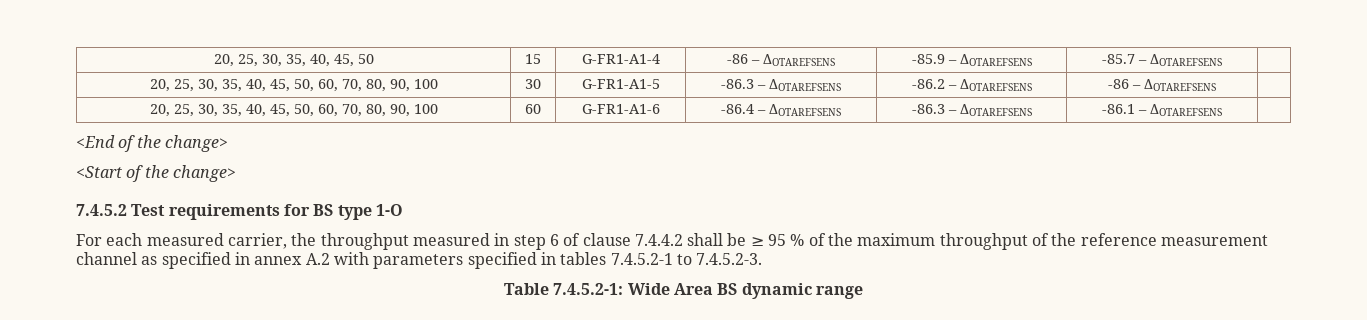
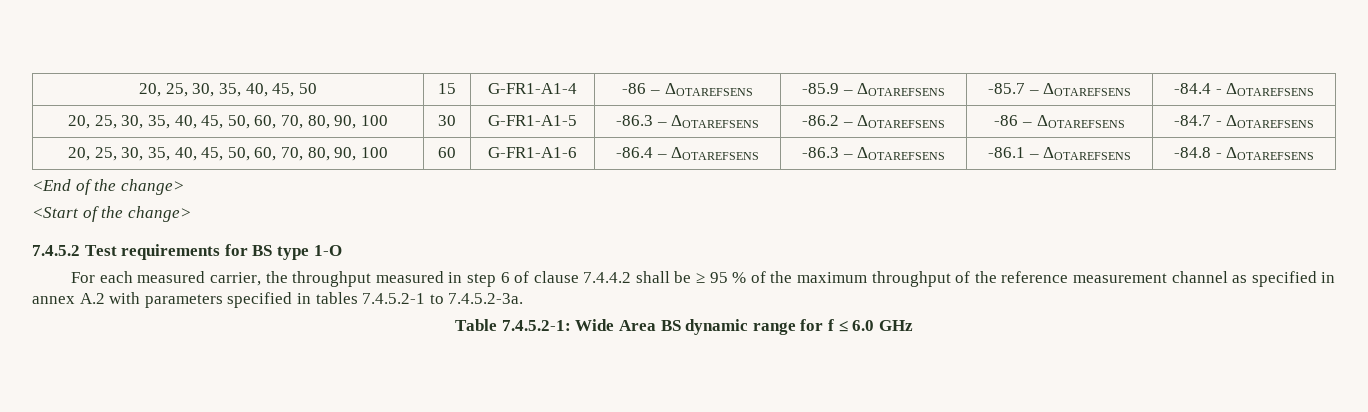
- 20, 25, 30, 35, 40, 45, 50 | 15 | G-FR1-A1-4 | -86 – ΔOTAREFSENS | -85.9 – ΔOTAREFSENS | -85.7 – ΔOTAREFSENS |
+ 20, 25, 30, 35, 40, 45, 50 | 15 | G-FR1-A1-4 | -86 – ΔOTAREFSENS | -85.9 – ΔOTAREFSENS | -85.7 – ΔOTAREFSENS | -84.4 - ΔOTAREFSENS
- 20, 25, 30, 35, 40, 45, 50, 60, 70, 80, 90, 100 | 30 | G-FR1-A1-5 | -86.3 – ΔOTAREFSENS | -86.2 – ΔOTAREFSENS | -86 – ΔOTAREFSENS |
+ 20, 25, 30, 35, 40, 45, 50, 60, 70, 80, 90, 100 | 30 | G-FR1-A1-5 | -86.3 – ΔOTAREFSENS | -86.2 – ΔOTAREFSENS | -86 – ΔOTAREFSENS | -84.7 - ΔOTAREFSENS
- 20, 25, 30, 35, 40, 45, 50, 60, 70, 80, 90, 100 | 60 | G-FR1-A1-6 | -86.4 – ΔOTAREFSENS | -86.3 – ΔOTAREFSENS | -86.1 – ΔOTAREFSENS |
+ 20, 25, 30, 35, 40, 45, 50, 60, 70, 80, 90, 100 | 60 | G-FR1-A1-6 | -86.4 – ΔOTAREFSENS | -86.3 – ΔOTAREFSENS | -86.1 – ΔOTAREFSENS | -84.8 - ΔOTAREFSENS
- For each measured carrier, the throughput measured in step 6 of clause 7.4.4.2 shall be ≥ 95 % of the maximum throughput of the reference measurement channel as specified in annex A.2 with parameters specified in tables 7.4.5.2-1 to 7.4.5.2-3.
+ For each measured carrier, the throughput measured in step 6 of clause 7.4.4.2 shall be ≥ 95 % of the maximum throughput of the reference measurement channel as specified in annex A.2 with parameters specified in tables 7.4.5.2-1 to 7.4.5.2-3a.
- Table 7.4.5.2-1: Wide Area BS dynamic range
+ Table 7.4.5.2-1: Wide Area BS dynamic range for f ≤ 6.0 GHz

